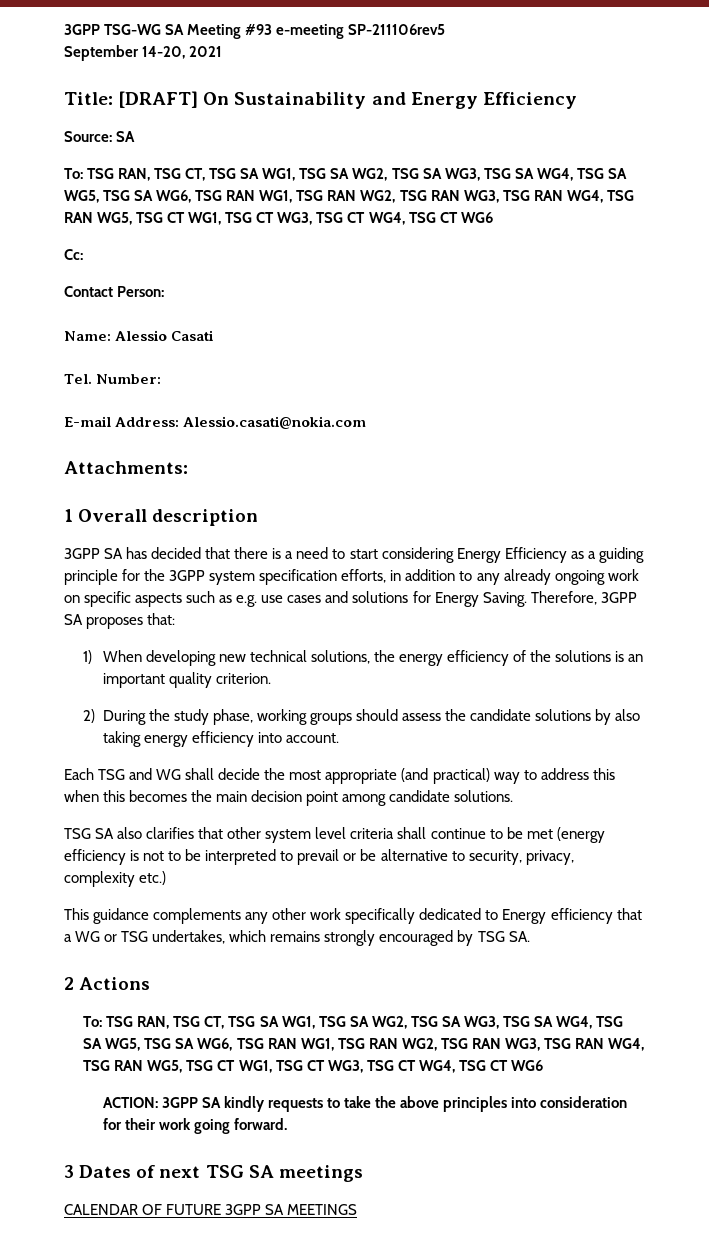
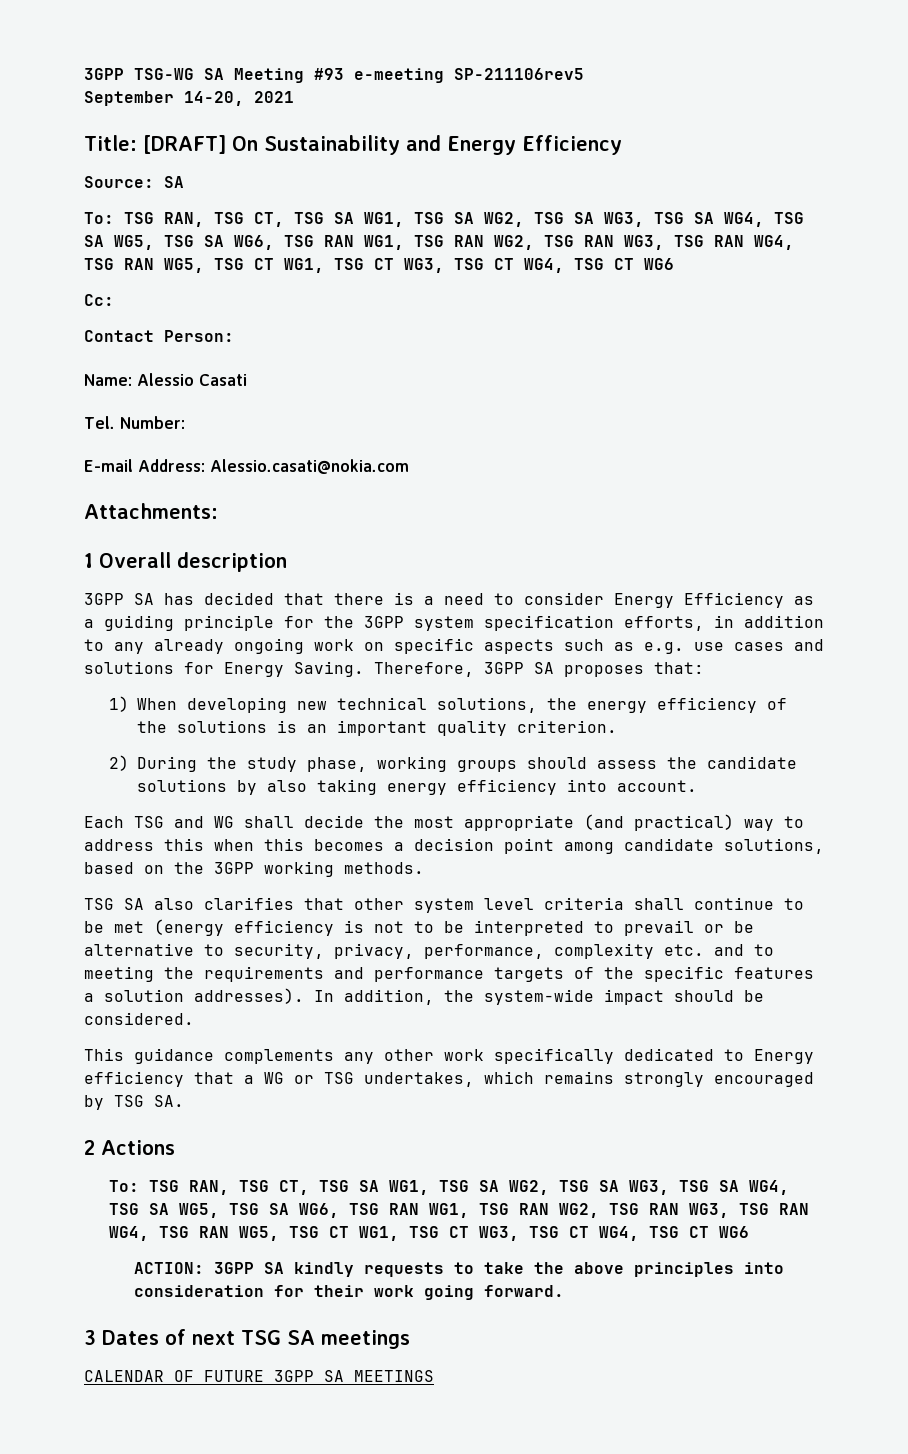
- 3GPP SA has decided that there is a need to start considering Energy Efficiency as a guiding principle for the 3GPP system specification efforts, in addition to any already ongoing work on specific aspects such as e.g. use cases and solutions for Energy Saving.
+ 3GPP SA has decided that there is a need to consider Energy Efficiency as a guiding principle for the 3GPP system specification efforts, in addition to any already ongoing work on specific aspects such as e.g. use cases and solutions for Energy Saving.
- Each TSG and WG shall decide the most appropriate (and practical) way to address this when this becomes the main decision point among candidate solutions.
+ Each TSG and WG shall decide the most appropriate (and practical) way to address this when this becomes a decision point among candidate solutions, based on the 3GPP working methods.
- TSG SA also clarifies that other system level criteria shall continue to be met (energy efficiency is not to be interpreted to prevail or be alternative to security, privacy, complexity etc.)
+ TSG SA also clarifies that other system level criteria shall continue to be met (energy efficiency is not to be interpreted to prevail or be alternative to security, privacy, performance, complexity etc. and to meeting the requirements and performance targets of the specific features a solution addresses). In addition, the system-wide impact should be considered.

